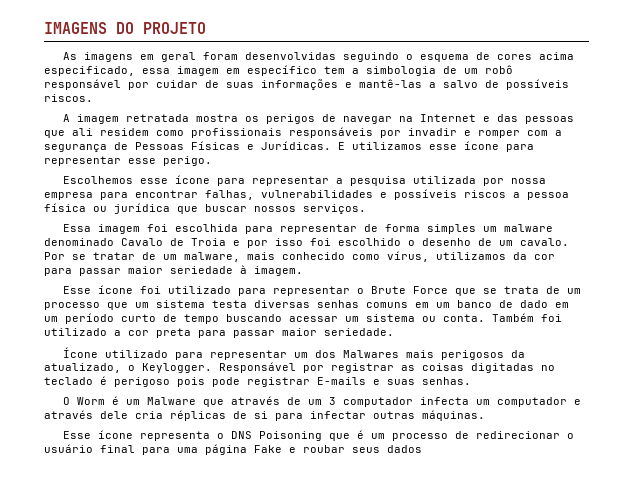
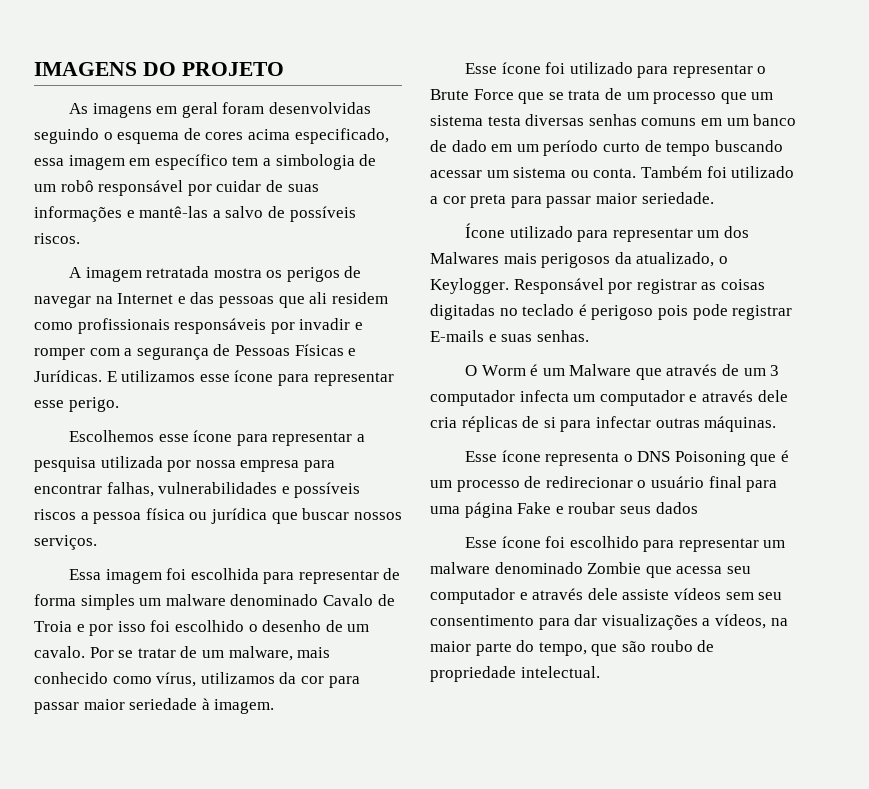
+ Esse ícone foi escolhido para representar um malware denominado Zombie que acessa seu computador e através dele assiste vídeos sem seu consentimento para dar visualizações a vídeos, na maior parte do tempo, que são roubo de propriedade intelectual.

